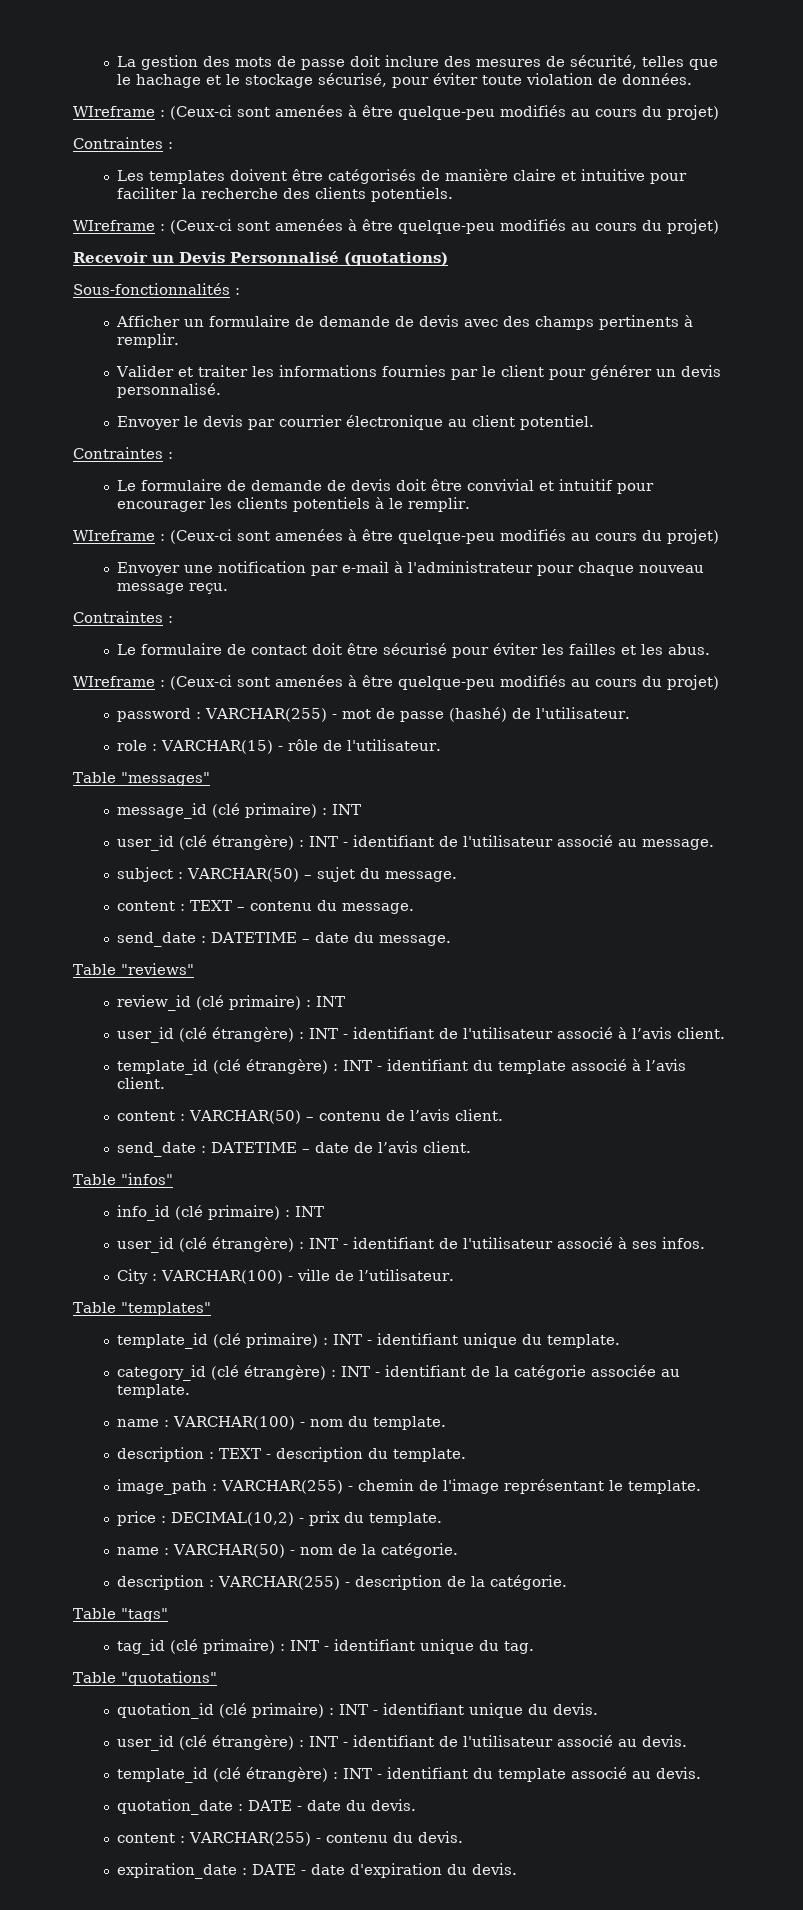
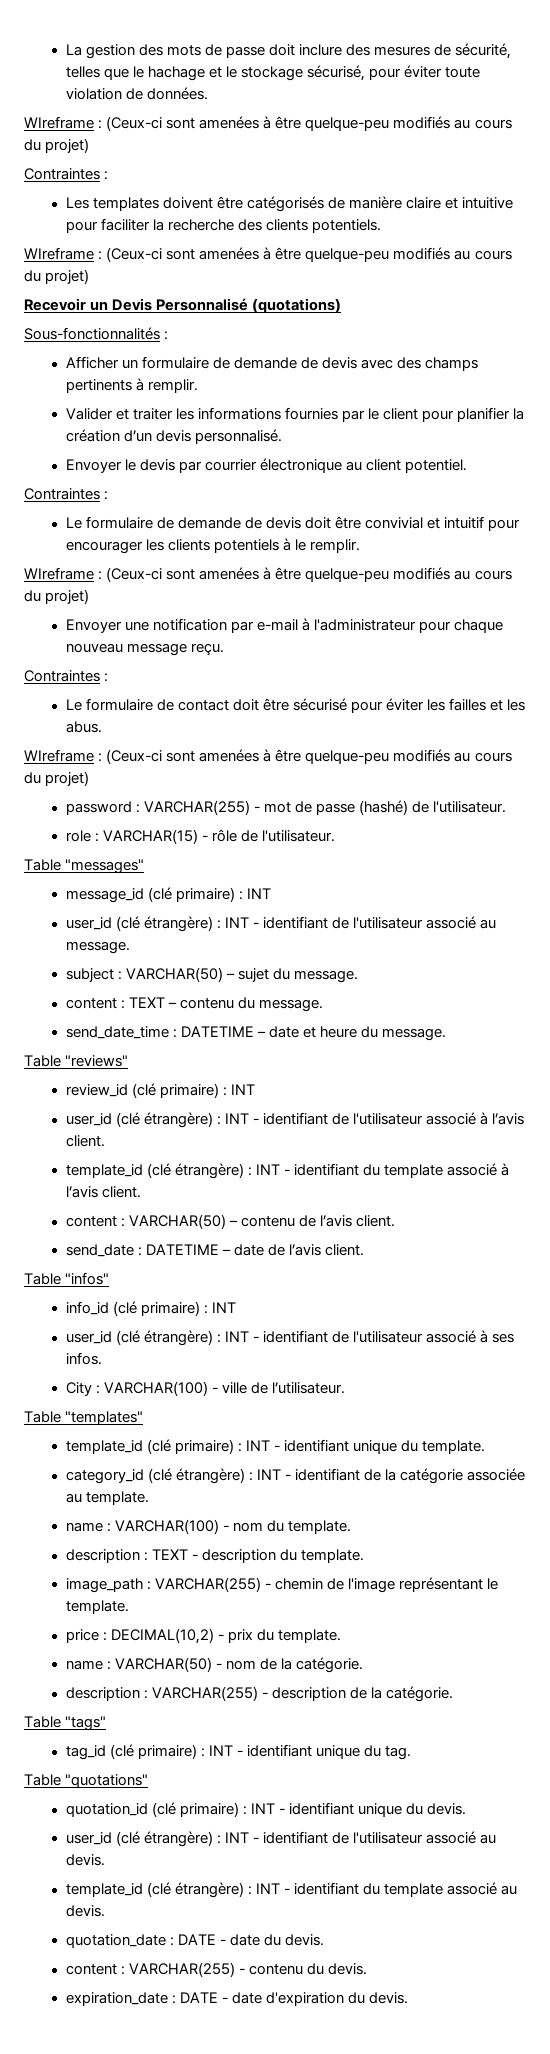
- Valider et traiter les informations fournies par le client pour générer un devis personnalisé.
+ Valider et traiter les informations fournies par le client pour planifier la création d’un devis personnalisé.
- send_date : DATETIME – date du message.
+ send_date_time : DATETIME – date et heure du message.

